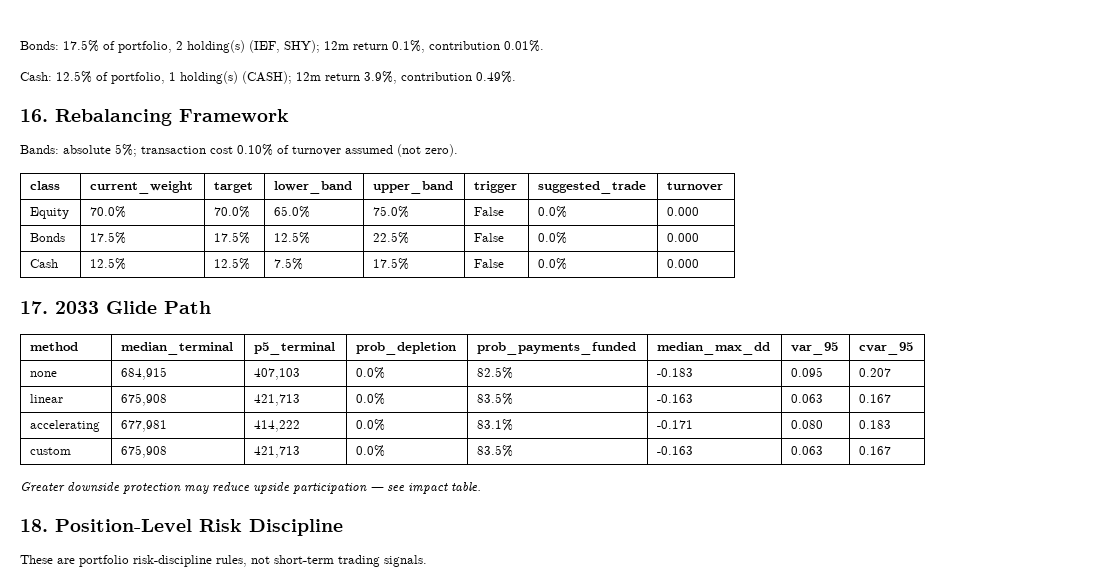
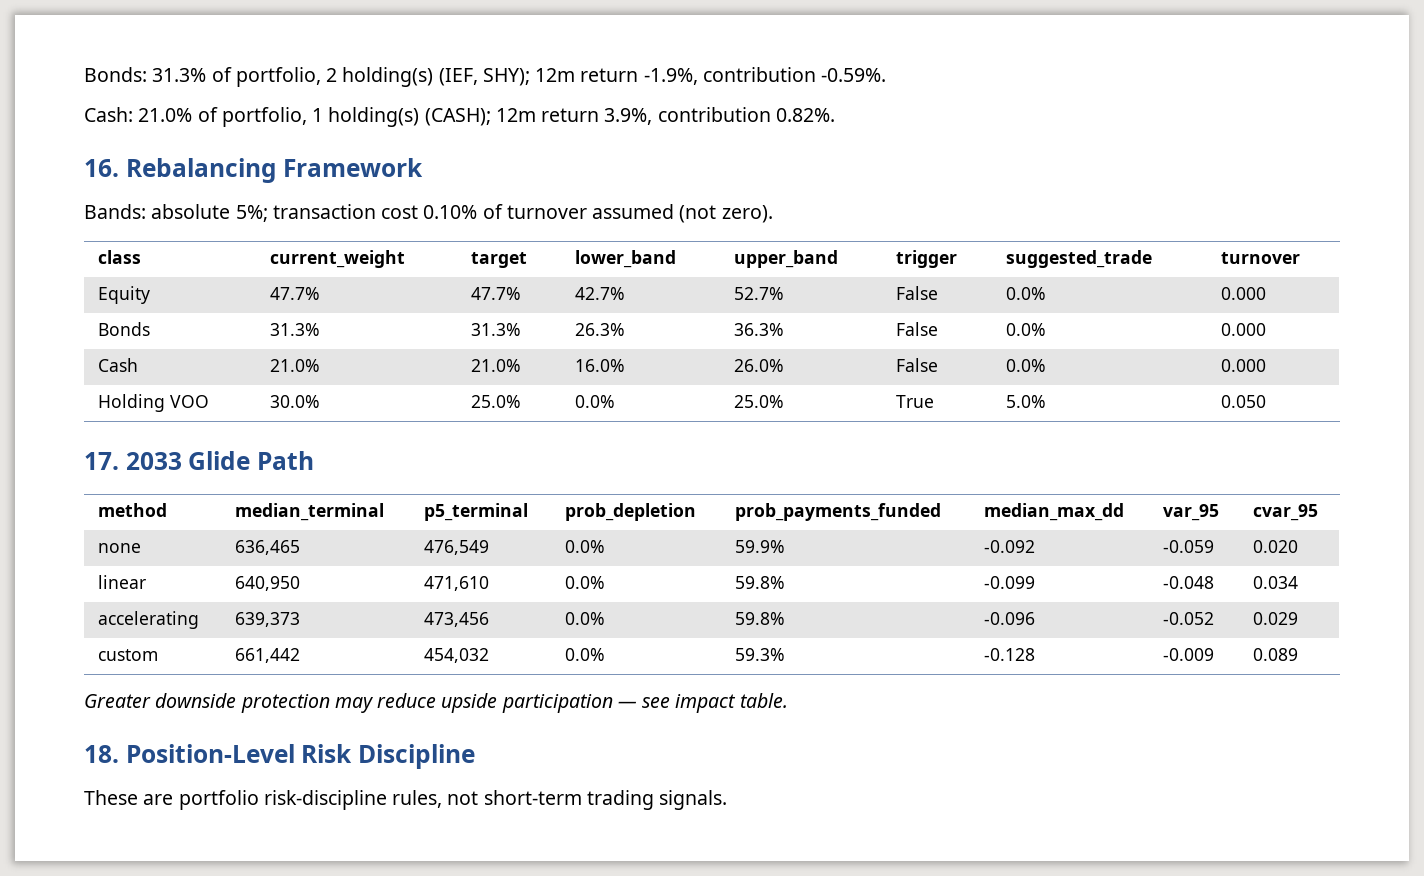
- Bonds: 17.5% of portfolio, 2 holding(s) (IEF, SHY); 12m return 0.1%, contribution 0.01%.
+ Bonds: 31.3% of portfolio, 2 holding(s) (IEF, SHY); 12m return -1.9%, contribution -0.59%.
- Cash: 12.5% of portfolio, 1 holding(s) (CASH); 12m return 3.9%, contribution 0.49%.
+ Cash: 21.0% of portfolio, 1 holding(s) (CASH); 12m return 3.9%, contribution 0.82%.
- Equity | 70.0% | 70.0% | 65.0% | 75.0% | False | 0.0% | 0.000
+ Equity | 47.7% | 47.7% | 42.7% | 52.7% | False | 0.0% | 0.000
- Bonds | 17.5% | 17.5% | 12.5% | 22.5% | False | 0.0% | 0.000
+ Bonds | 31.3% | 31.3% | 26.3% | 36.3% | False | 0.0% | 0.000
- Cash | 12.5% | 12.5% | 7.5% | 17.5% | False | 0.0% | 0.000
+ Cash | 21.0% | 21.0% | 16.0% | 26.0% | False | 0.0% | 0.000
+ Holding VOO | 30.0% | 25.0% | 0.0% | 25.0% | True | 5.0% | 0.050
- none | 684,915 | 407,103 | 0.0% | 82.5% | -0.183 | 0.095 | 0.207
+ none | 636,465 | 476,549 | 0.0% | 59.9% | -0.092 | -0.059 | 0.020
- linear | 675,908 | 421,713 | 0.0% | 83.5% | -0.163 | 0.063 | 0.167
+ linear | 640,950 | 471,610 | 0.0% | 59.8% | -0.099 | -0.048 | 0.034
- accelerating | 677,981 | 414,222 | 0.0% | 83.1% | -0.171 | 0.080 | 0.183
+ accelerating | 639,373 | 473,456 | 0.0% | 59.8% | -0.096 | -0.052 | 0.029
- custom | 675,908 | 421,713 | 0.0% | 83.5% | -0.163 | 0.063 | 0.167
+ custom | 661,442 | 454,032 | 0.0% | 59.3% | -0.128 | -0.009 | 0.089

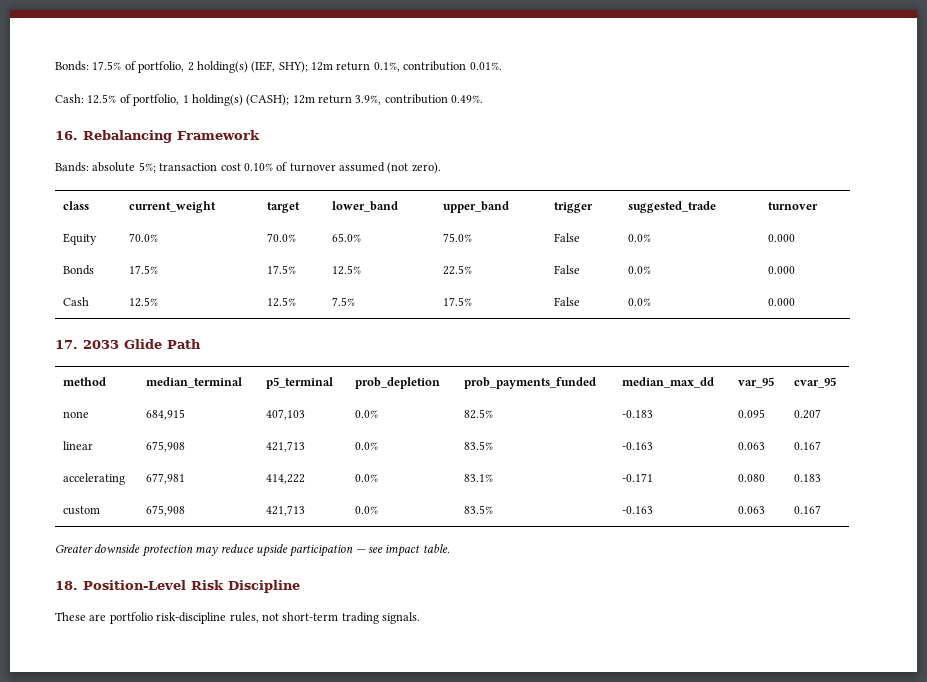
- Bonds: 31.3% of portfolio, 2 holding(s) (IEF, SHY); 12m return -1.9%, contribution -0.59%.
+ Bonds: 17.5% of portfolio, 2 holding(s) (IEF, SHY); 12m return 0.1%, contribution 0.01%.
- Cash: 21.0% of portfolio, 1 holding(s) (CASH); 12m return 3.9%, contribution 0.82%.
+ Cash: 12.5% of portfolio, 1 holding(s) (CASH); 12m return 3.9%, contribution 0.49%.
- Equity | 47.7% | 47.7% | 42.7% | 52.7% | False | 0.0% | 0.000
+ Equity | 70.0% | 70.0% | 65.0% | 75.0% | False | 0.0% | 0.000
- Bonds | 31.3% | 31.3% | 26.3% | 36.3% | False | 0.0% | 0.000
+ Bonds | 17.5% | 17.5% | 12.5% | 22.5% | False | 0.0% | 0.000
- Cash | 21.0% | 21.0% | 16.0% | 26.0% | False | 0.0% | 0.000
- Holding VOO | 30.0% | 25.0% | 0.0% | 25.0% | True | 5.0% | 0.050
+ Cash | 12.5% | 12.5% | 7.5% | 17.5% | False | 0.0% | 0.000
- none | 636,465 | 476,549 | 0.0% | 59.9% | -0.092 | -0.059 | 0.020
+ none | 684,915 | 407,103 | 0.0% | 82.5% | -0.183 | 0.095 | 0.207
- linear | 640,950 | 471,610 | 0.0% | 59.8% | -0.099 | -0.048 | 0.034
+ linear | 675,908 | 421,713 | 0.0% | 83.5% | -0.163 | 0.063 | 0.167
- accelerating | 639,373 | 473,456 | 0.0% | 59.8% | -0.096 | -0.052 | 0.029
+ accelerating | 677,981 | 414,222 | 0.0% | 83.1% | -0.171 | 0.080 | 0.183
- custom | 661,442 | 454,032 | 0.0% | 59.3% | -0.128 | -0.009 | 0.089
+ custom | 675,908 | 421,713 | 0.0% | 83.5% | -0.163 | 0.063 | 0.167

